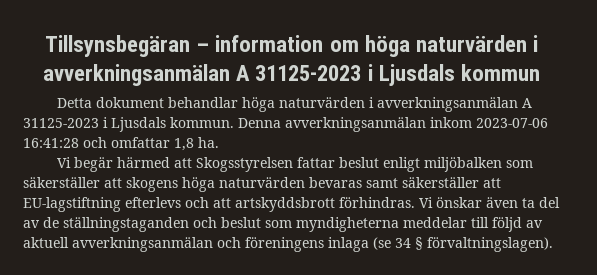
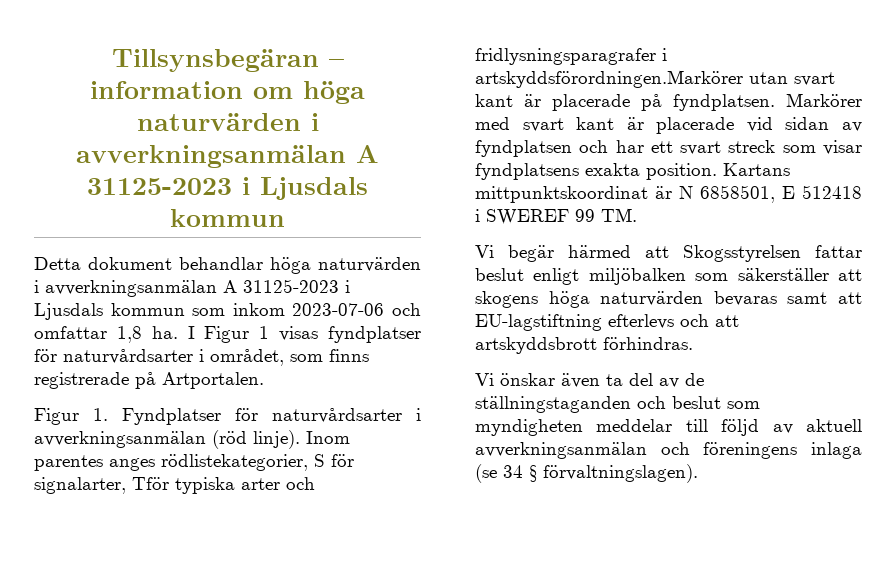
- Detta dokument behandlar höga naturvärden i avverkningsanmälan A 31125-2023 i Ljusdals kommun. Denna avverkningsanmälan inkom 2023-07-06 16:41:28 och omfattar 1,8 ha.
+ Detta dokument behandlar höga naturvärden i avverkningsanmälan A 31125-2023 i Ljusdals kommun som inkom 2023-07-06 och omfattar 1,8 ha. I Figur 1 visas fyndplatser för naturvårdsarter i området, som finns registrerade på Artportalen.
+ Figur 1. Fyndplatser för naturvårdsarter i avverkningsanmälan (röd linje). Inom parentes anges rödlistekategorier, S för signalarter, Tför typiska arter och fridlysningsparagrafer i artskyddsförordningen.Markörer utan svart kant är placerade på fyndplatsen. Markörer med svart kant är placerade vid sidan av fyndplatsen och har ett svart streck som visar fyndplatsens exakta position. Kartans mittpunktskoordinat är N 6858501, E 512418 i SWEREF 99 TM.
- Vi begär härmed att Skogsstyrelsen fattar beslut enligt miljöbalken som säkerställer att skogens höga naturvärden bevaras samt säkerställer att EU-lagstiftning efterlevs och att artskyddsbrott förhindras. Vi önskar även ta del av de ställningstaganden och beslut som myndigheterna meddelar till följd av aktuell avverkningsanmälan och föreningens inlaga (se 34 § förvaltningslagen).
+ Vi begär härmed att Skogsstyrelsen fattar beslut enligt miljöbalken som säkerställer att skogens höga naturvärden bevaras samt att EU-lagstiftning efterlevs och att artskyddsbrott förhindras.
+ Vi önskar även ta del av de ställningstaganden och beslut som myndigheten meddelar till följd av aktuell avverkningsanmälan och föreningens inlaga (se 34 § förvaltningslagen).

